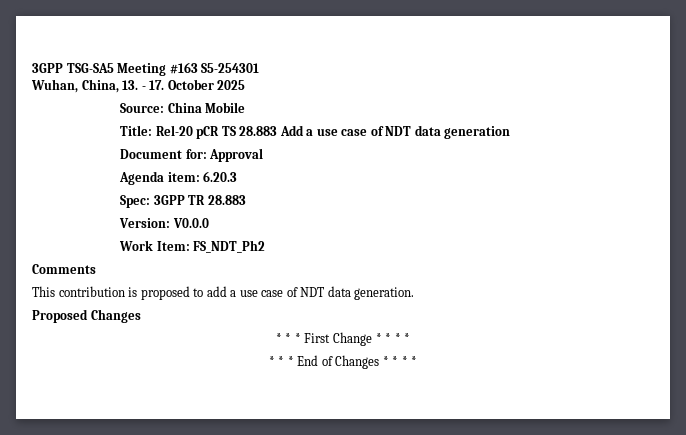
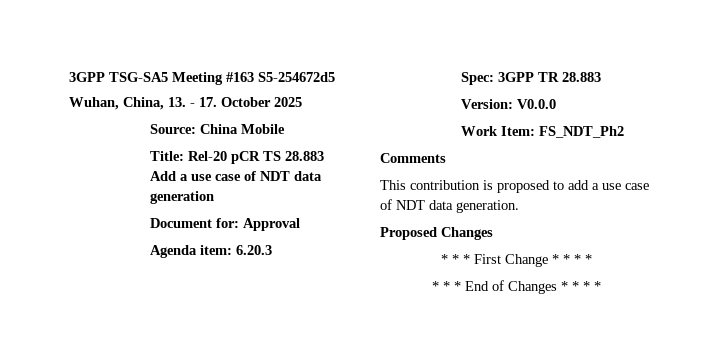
- 3GPP TSG-SA5 Meeting #163 S5-254301
+ 3GPP TSG-SA5 Meeting #163 S5-254672d5

